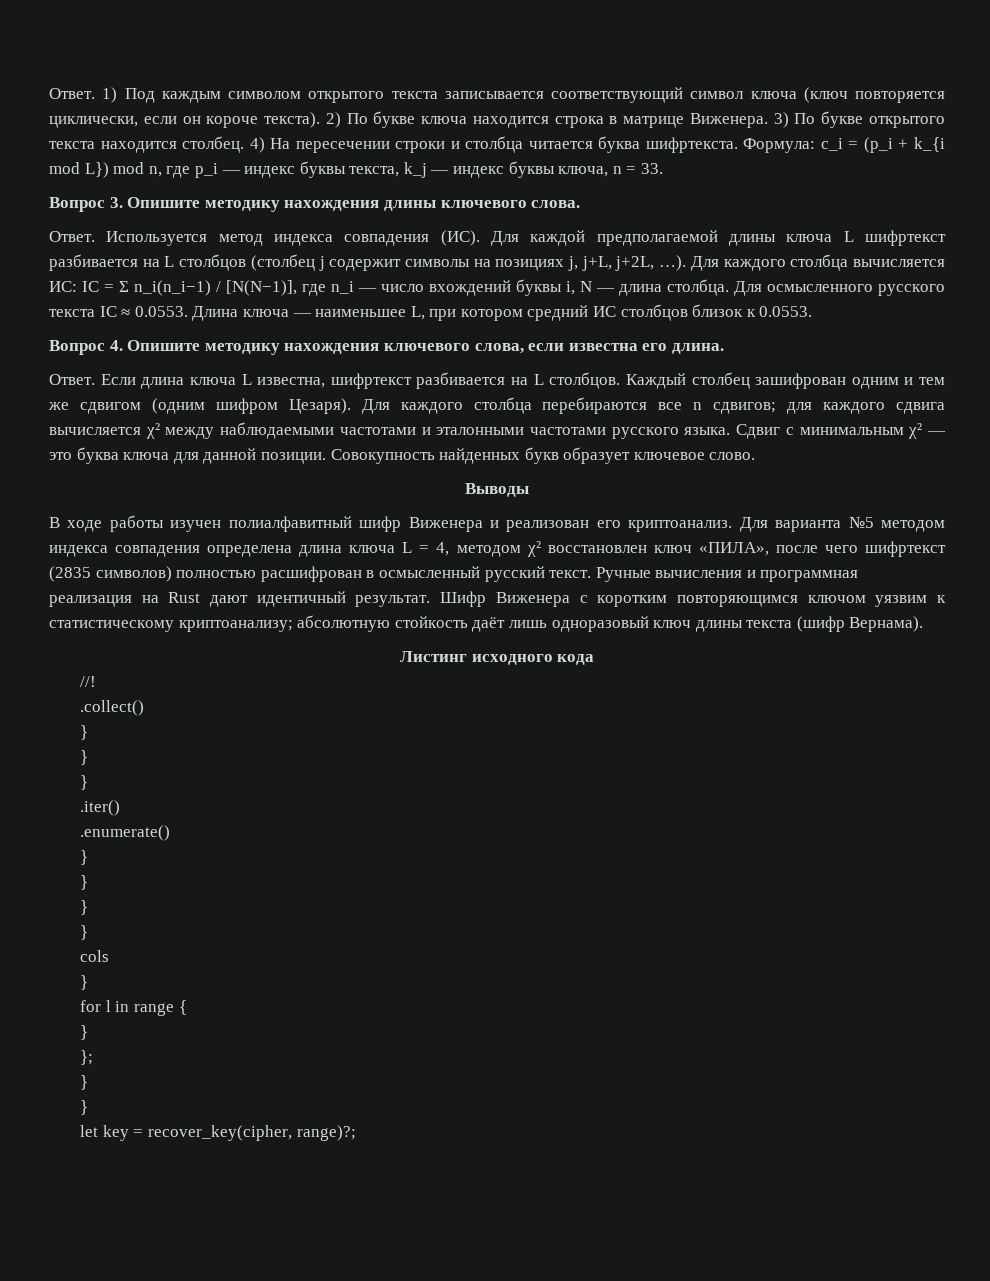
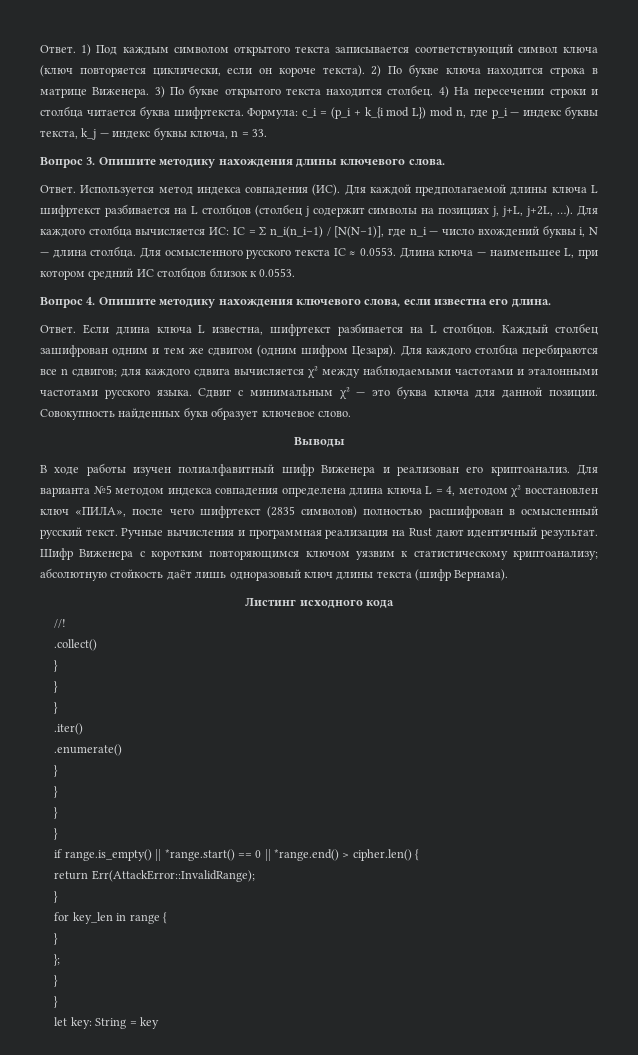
- cols
+ if range.is_empty() || *range.start() == 0 || *range.end() > cipher.len() {
+ return Err(AttackError::InvalidRange);
- for l in range {
+ for key_len in range {
- let key = recover_key(cipher, range)?;
+ let key: String = key

